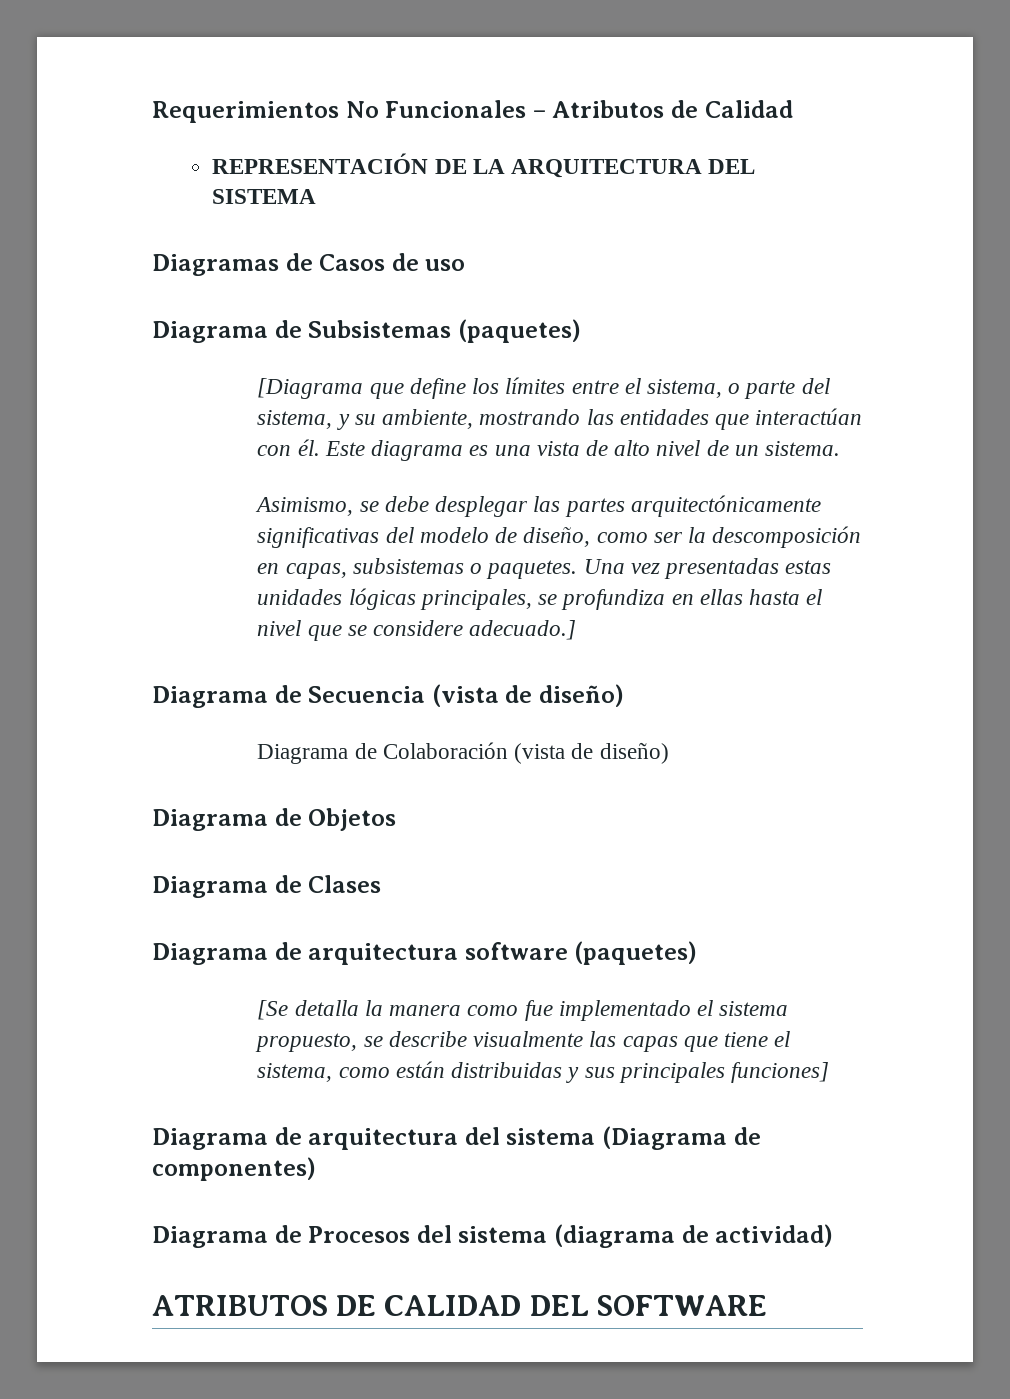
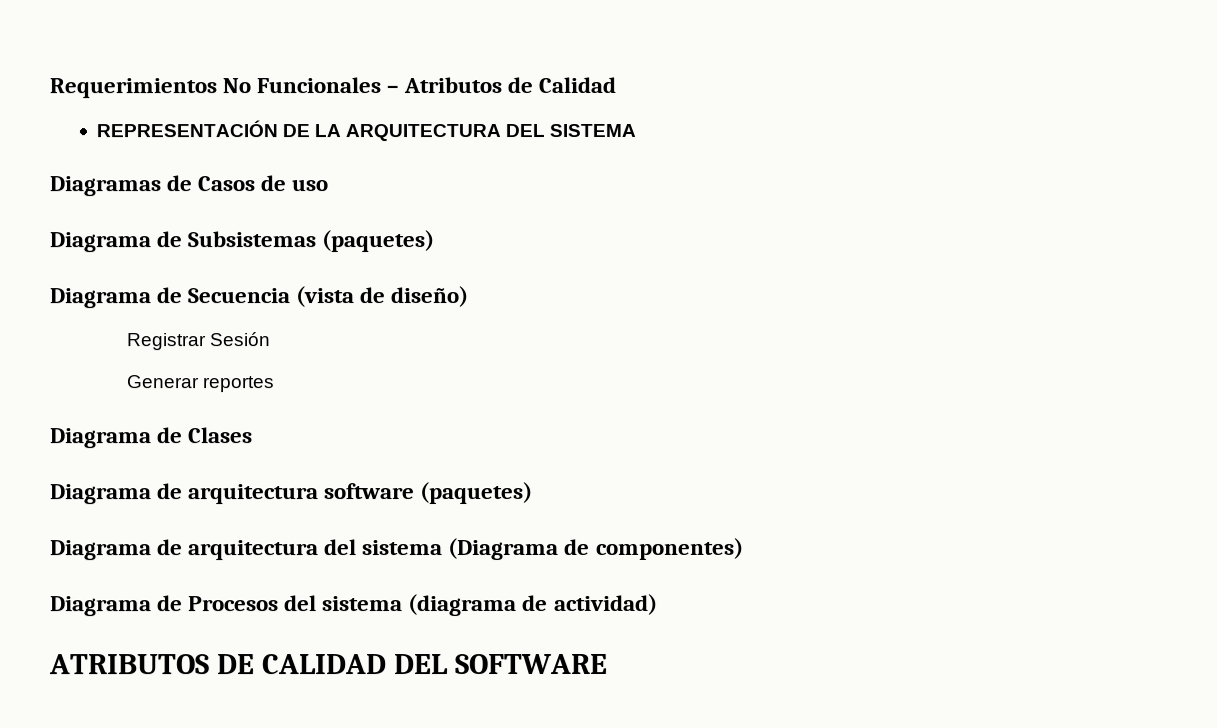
- [Diagrama que define los límites entre el sistema, o parte del sistema, y su ambiente, mostrando las entidades que interactúan con él. Este diagrama es una vista de alto nivel de un sistema.
- Asimismo, se debe desplegar las partes arquitectónicamente significativas del modelo de diseño, como ser la descomposición en capas, subsistemas o paquetes. Una vez presentadas estas unidades lógicas principales, se profundiza en ellas hasta el nivel que se considere adecuado.]
- Diagrama de Colaboración (vista de diseño)
- Diagrama de Objetos
+ Registrar Sesión
+ Generar reportes
- [Se detalla la manera como fue implementado el sistema propuesto, se describe visualmente las capas que tiene el sistema, como están distribuidas y sus principales funciones]

